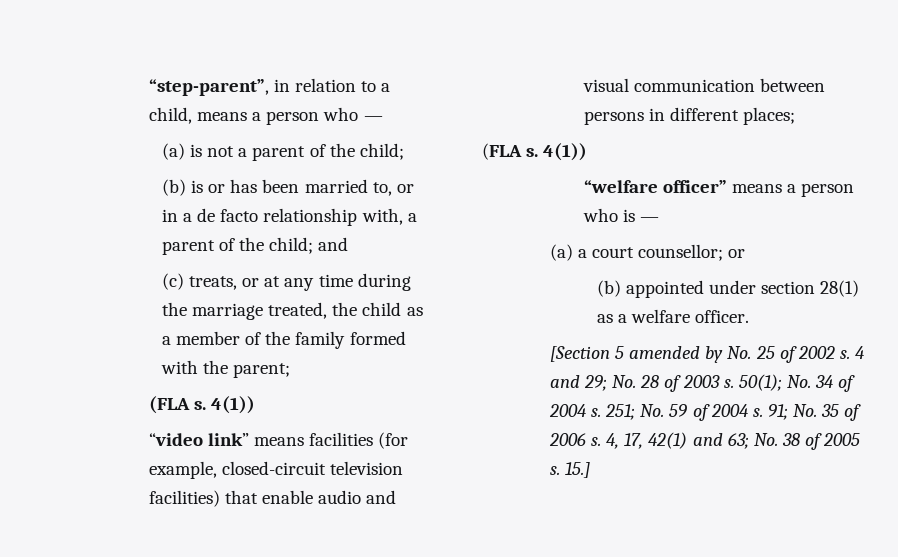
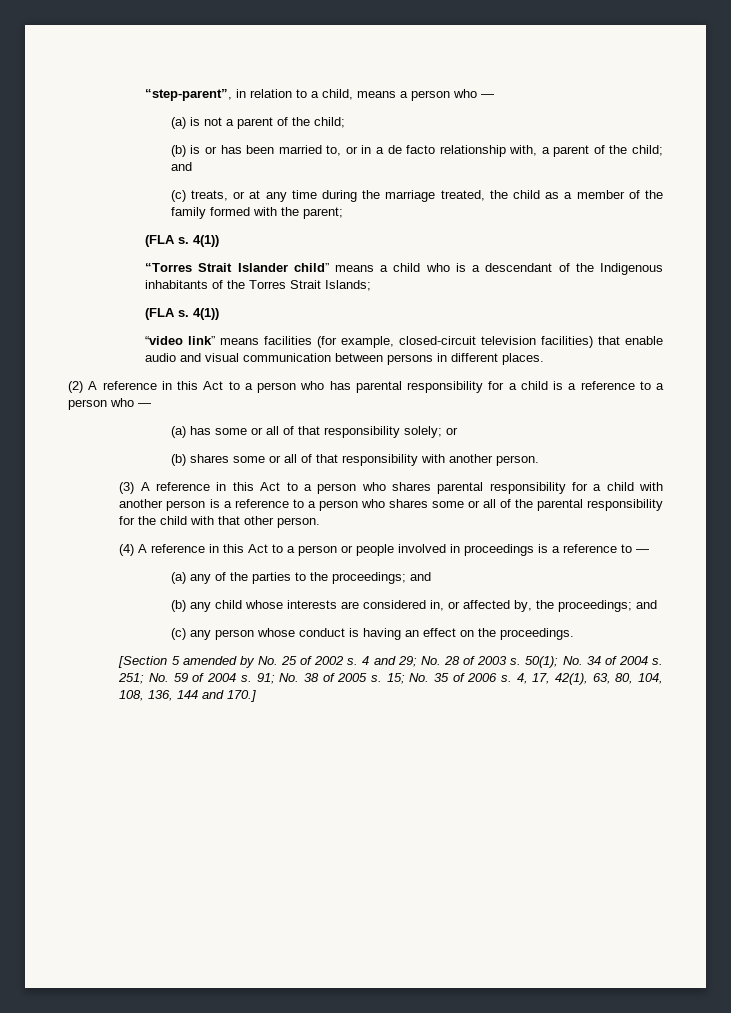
+ “Torres Strait Islander child” means a child who is a descendant of the Indigenous inhabitants of the Torres Strait Islands;
+ (FLA s. 4(1))
- “video link” means facilities (for example, closed-circuit television facilities) that enable audio and visual communication between persons in different places;
- (FLA s. 4(1))
- “welfare officer” means a person who is —
- (a) a court counsellor; or
- (b) appointed under section 28(1) as a welfare officer.
+ “video link” means facilities (for example, closed-circuit television facilities) that enable audio and visual communication between persons in different places.
+ (2) A reference in this Act to a person who has parental responsibility for a child is a reference to a person who —
+ (a) has some or all of that responsibility solely; or
+ (b) shares some or all of that responsibility with another person.
+ (3) A reference in this Act to a person who shares parental responsibility for a child with another person is a reference to a person who shares some or all of the parental responsibility for the child with that other person.
+ (4) A reference in this Act to a person or people involved in proceedings is a reference to —
+ (a) any of the parties to the proceedings; and
+ (b) any child whose interests are considered in, or affected by, the proceedings; and
+ (c) any person whose conduct is having an effect on the proceedings.
- 91; No. 35 of 2006 s.
+ 91; No. 38 of 2005 s. 15; No. 35 of 2006 s.
- 4, 17, 42(1) and 63; No. 38 of 2005 s. 15.]
+ 4, 17, 42(1), 63, 80, 104, 108, 136, 144 and 170.]

